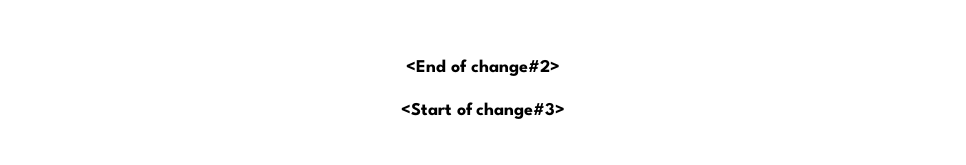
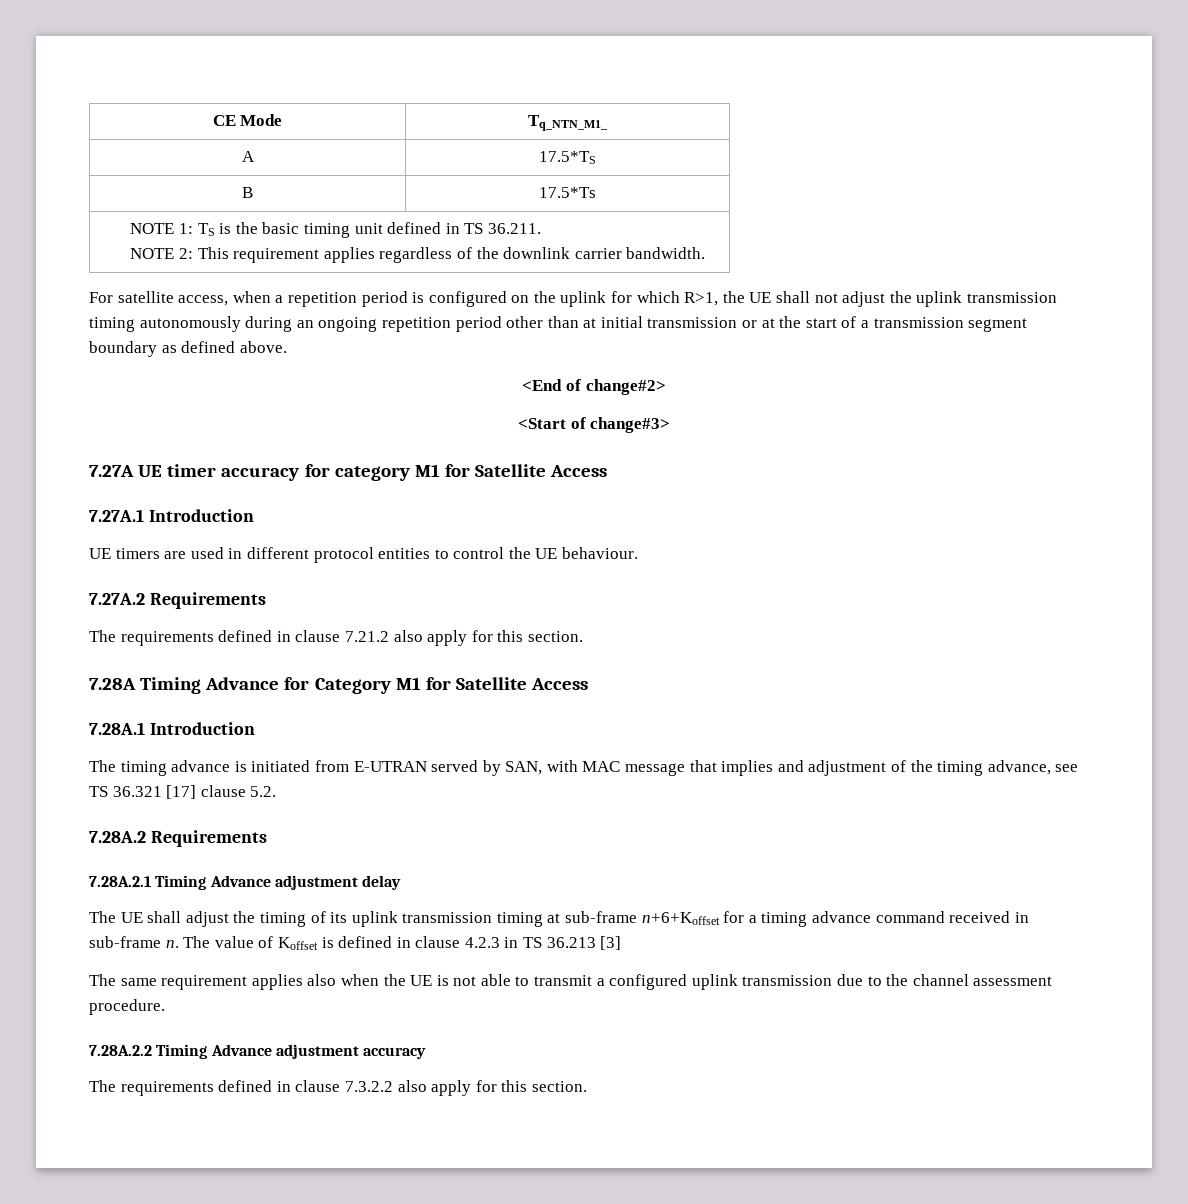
+ CE Mode | Tq_NTN_M1_
+ A | 17.5*TS
+ B | 17.5*Ts
+ NOTE 1: TS is the basic timing unit defined in TS 36.211.
+ NOTE 2: This requirement applies regardless of the downlink carrier bandwidth.
+ For satellite access, when a repetition period is configured on the uplink for which R>1, the UE shall not adjust the uplink transmission timing autonomously during an ongoing repetition period other than at initial transmission or at the start of a transmission segment boundary as defined above.
+ 7.27A UE timer accuracy for category M1 for Satellite Access
+ 7.27A.1 Introduction
+ UE timers are used in different protocol entities to control the UE behaviour.
+ 7.27A.2 Requirements
+ The requirements defined in clause 7.21.2 also apply for this section.
+ 7.28A Timing Advance for Category M1 for Satellite Access
+ 7.28A.1 Introduction
+ The timing advance is initiated from E-UTRAN served by SAN, with MAC message that implies and adjustment of the timing advance, see TS 36.321 [17] clause 5.2.
+ 7.28A.2 Requirements
+ 7.28A.2.1 Timing Advance adjustment delay
+ The UE shall adjust the timing of its uplink transmission timing at sub-frame n+6+Koffset for a timing advance command received in sub-frame n. The value of Koffset is defined in clause 4.2.3 in TS 36.213 [3]
+ The same requirement applies also when the UE is not able to transmit a configured uplink transmission due to the channel assessment procedure.
+ 7.28A.2.2 Timing Advance adjustment accuracy
+ The requirements defined in clause 7.3.2.2 also apply for this section.

